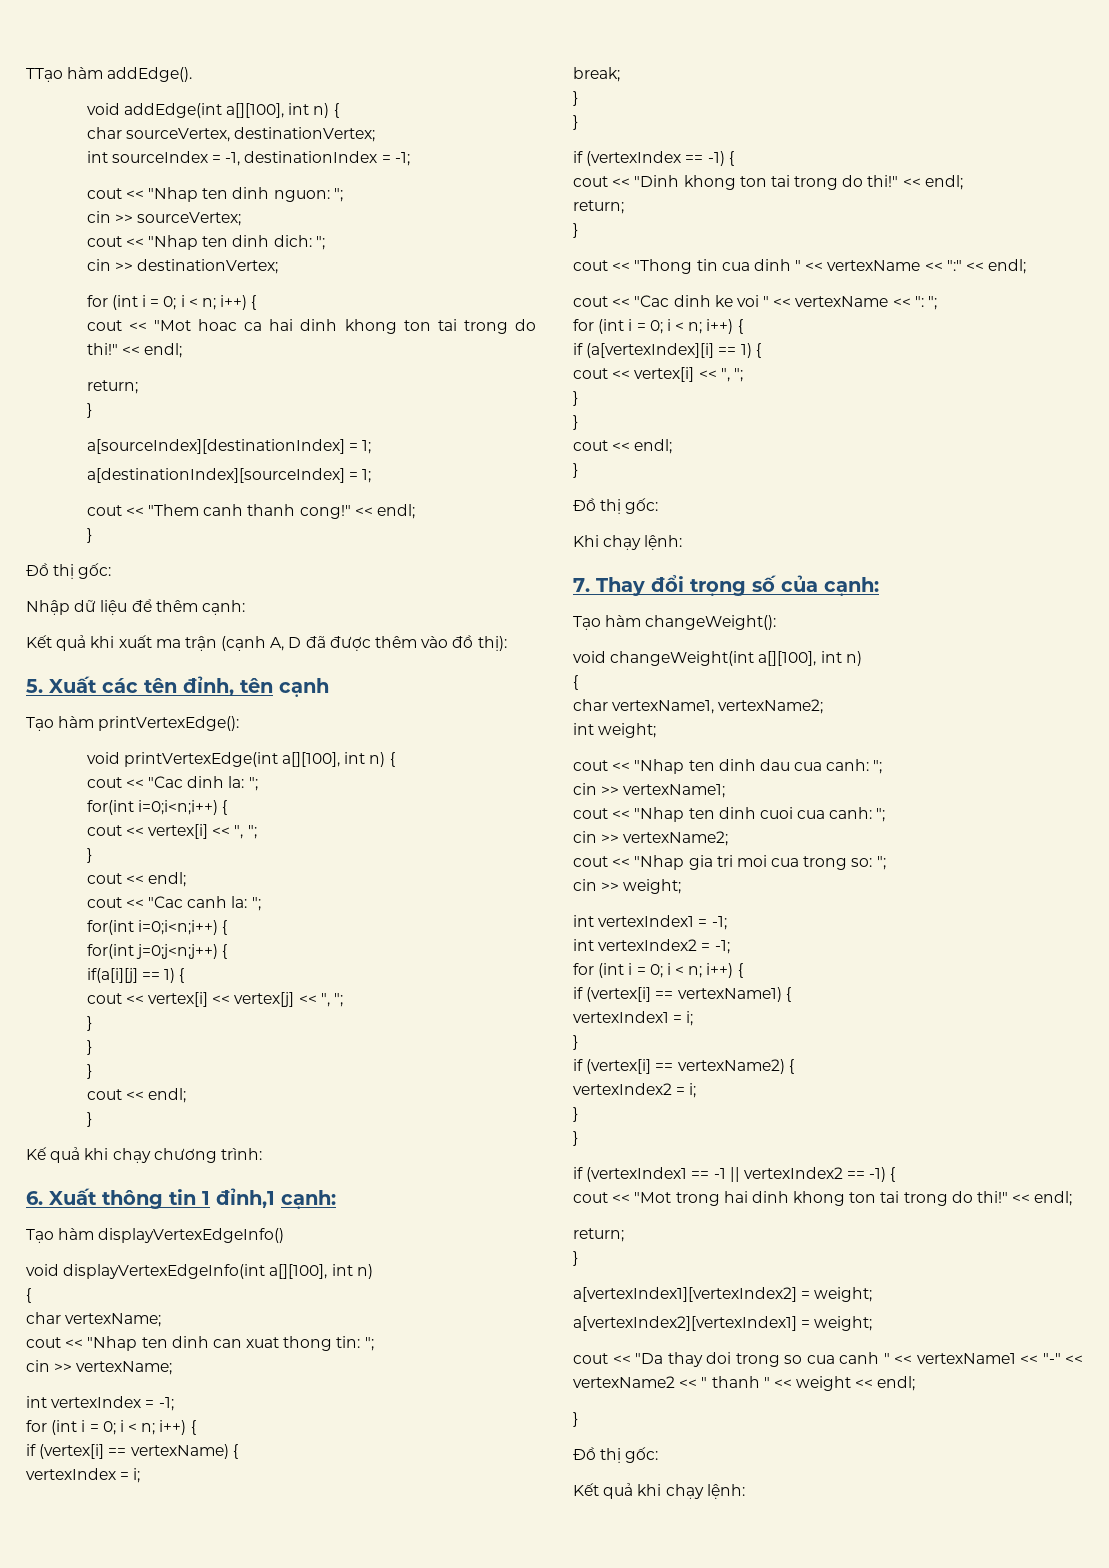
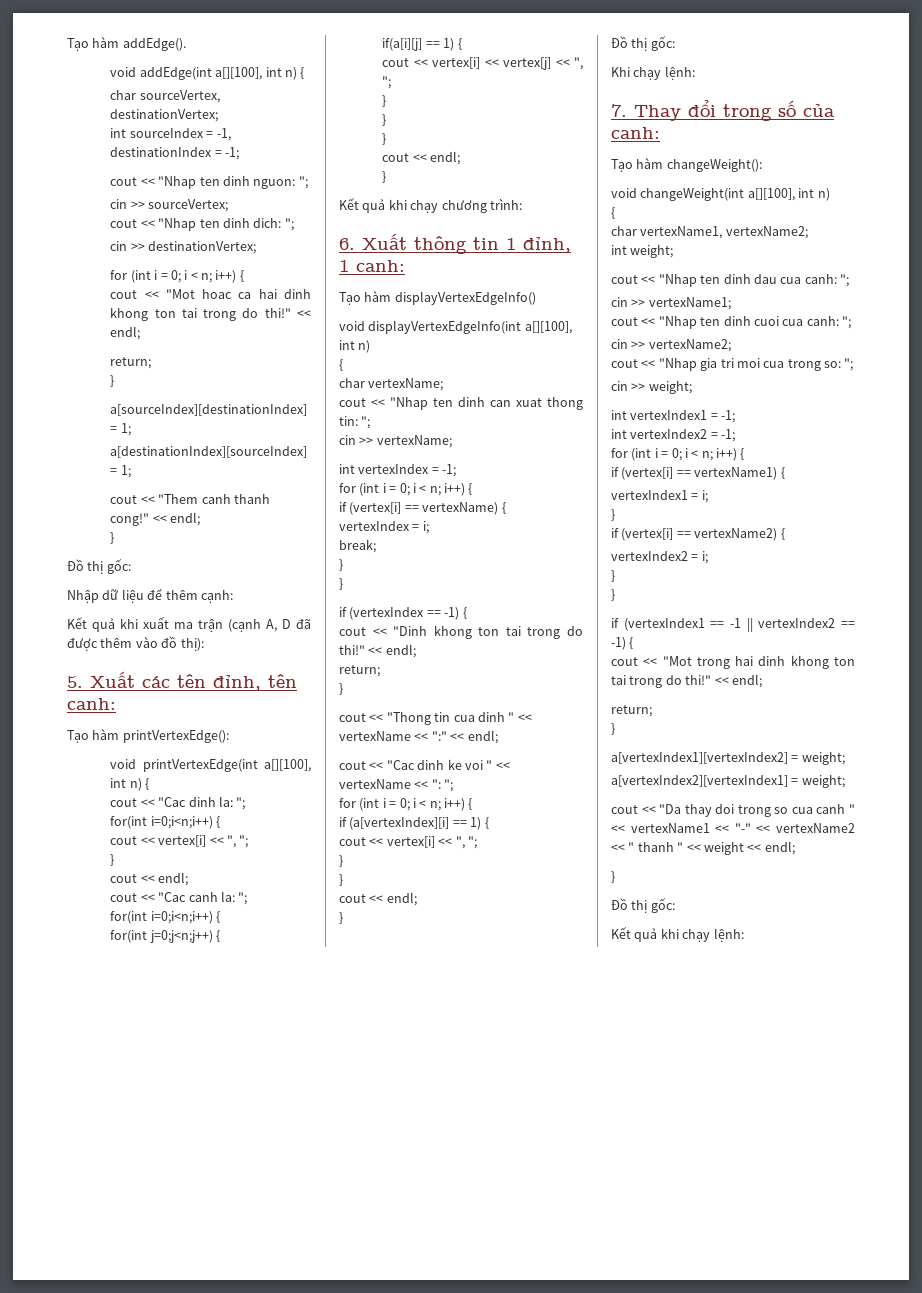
- TTạo hàm addEdge().
+ Tạo hàm addEdge().
- 5. Xuất các tên đỉnh, tên cạnh
+ 5. Xuất các tên đỉnh, tên cạnh:
- Kế quả khi chạy chương trình:
+ Kết quả khi chạy chương trình:
- 6. Xuất thông tin 1 đỉnh,1 cạnh:
+ 6. Xuất thông tin 1 đỉnh, 1 cạnh:

